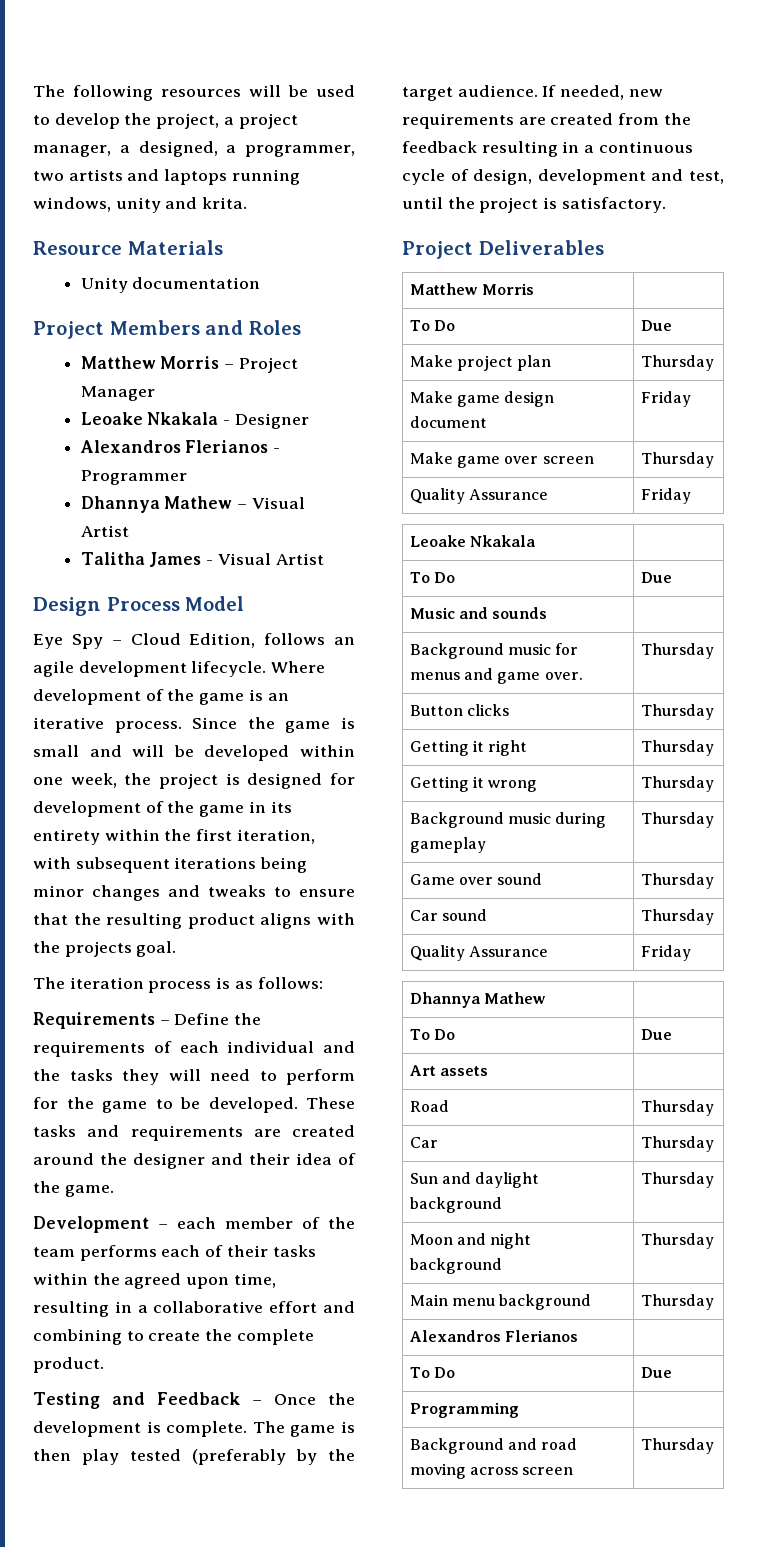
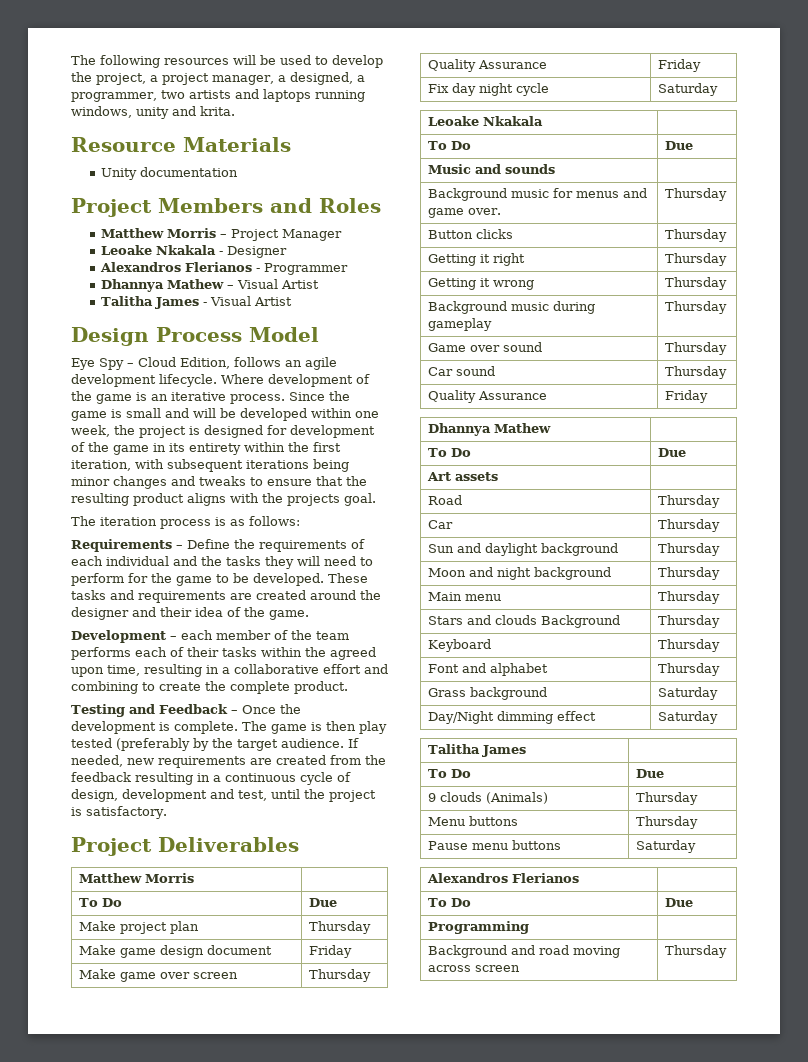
+ Fix day night cycle | Saturday
- Main menu background | Thursday
+ Main menu | Thursday
+ Stars and clouds Background | Thursday
+ Keyboard | Thursday
+ Font and alphabet | Thursday
+ Grass background | Saturday
+ Day/Night dimming effect | Saturday
+ Talitha James |
+ To Do | Due
+ 9 clouds (Animals) | Thursday
+ Menu buttons | Thursday
+ Pause menu buttons | Saturday

